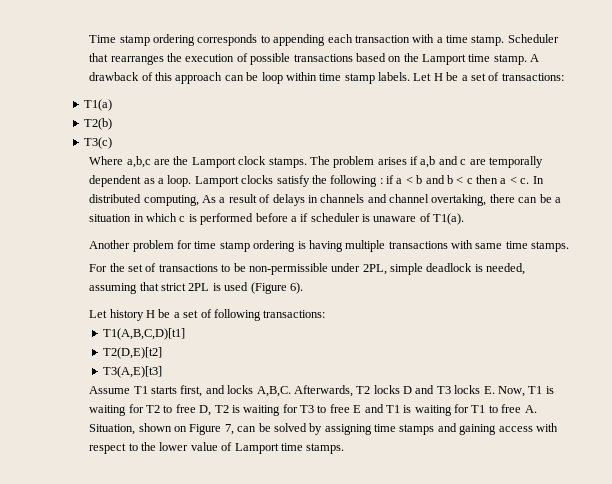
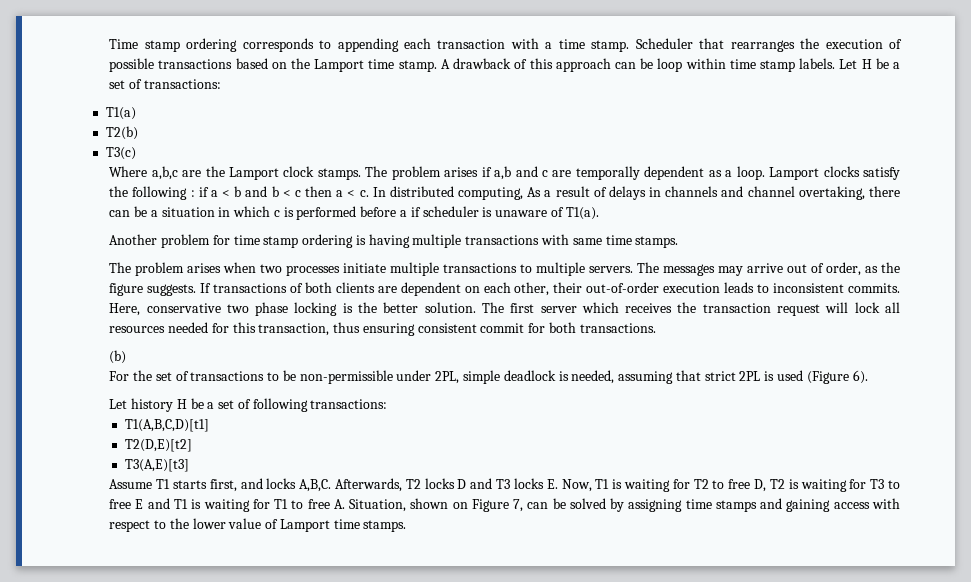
+ The problem arises when two processes initiate multiple transactions to multiple servers. The messages may arrive out of order, as the figure suggests. If transactions of both clients are dependent on each other, their out-of-order execution leads to inconsistent commits. Here, conservative two phase locking is the better solution. The first server which receives the transaction request will lock all resources needed for this transaction, thus ensuring consistent commit for both transactions.
+ (b)

